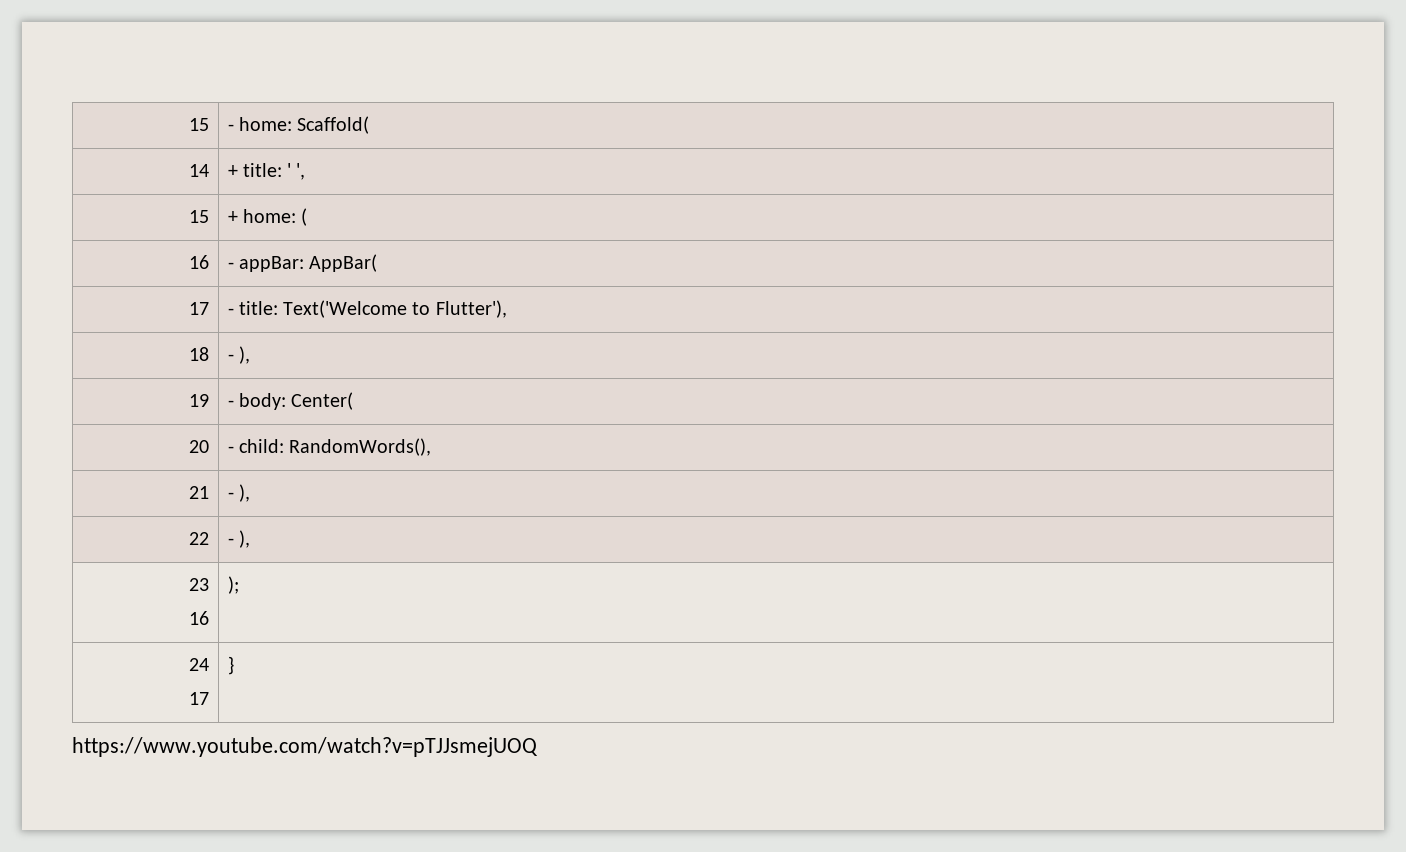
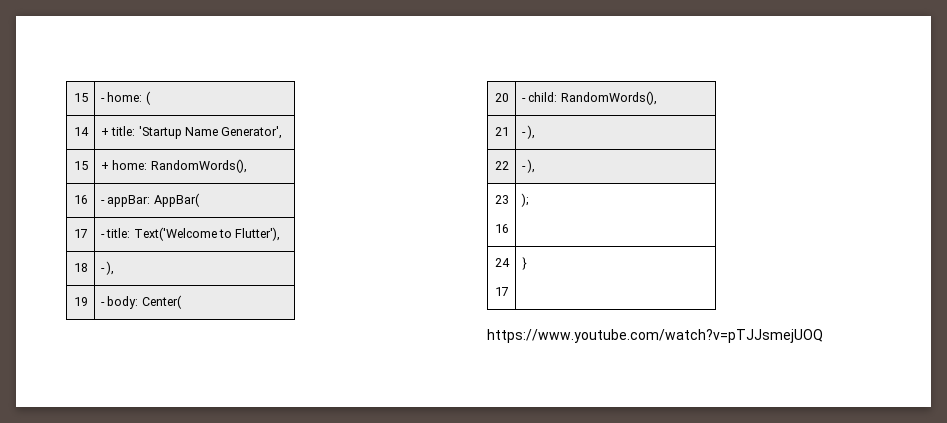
- 15 | - home: Scaffold(
+ 15 | - home: (
- 14 | + title: ' ',
+ 14 | + title: 'Startup Name Generator',
- 15 | + home: (
+ 15 | + home: RandomWords(),

